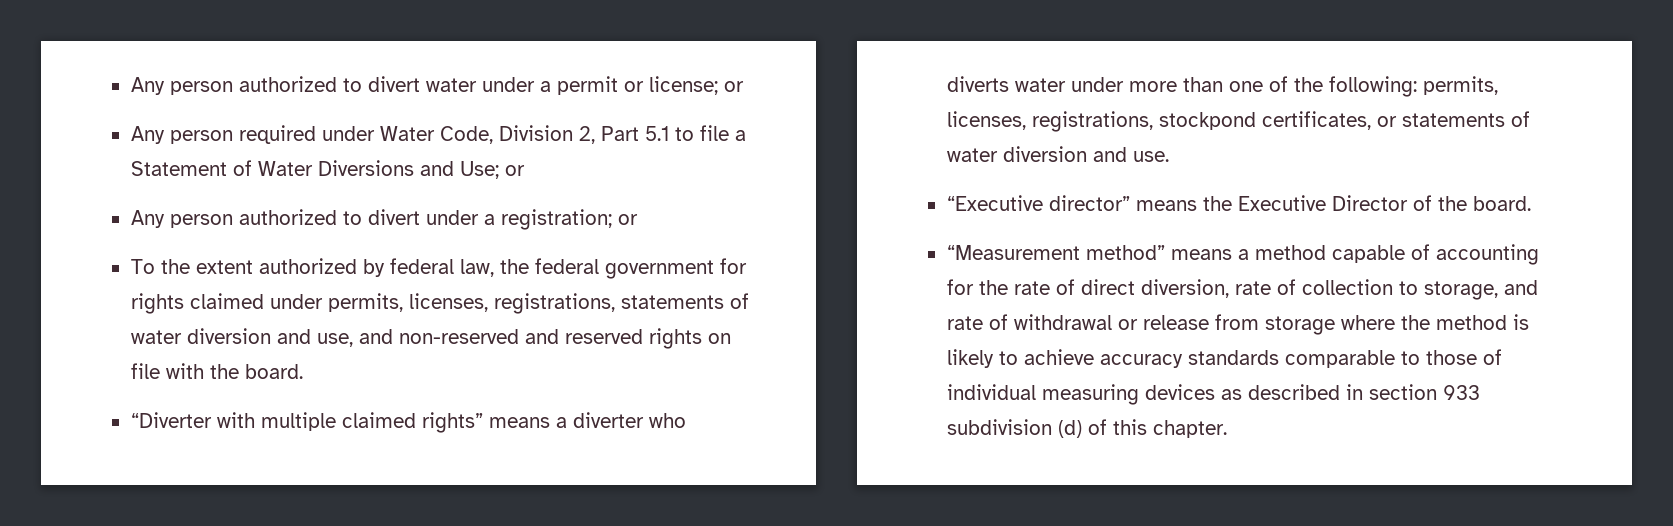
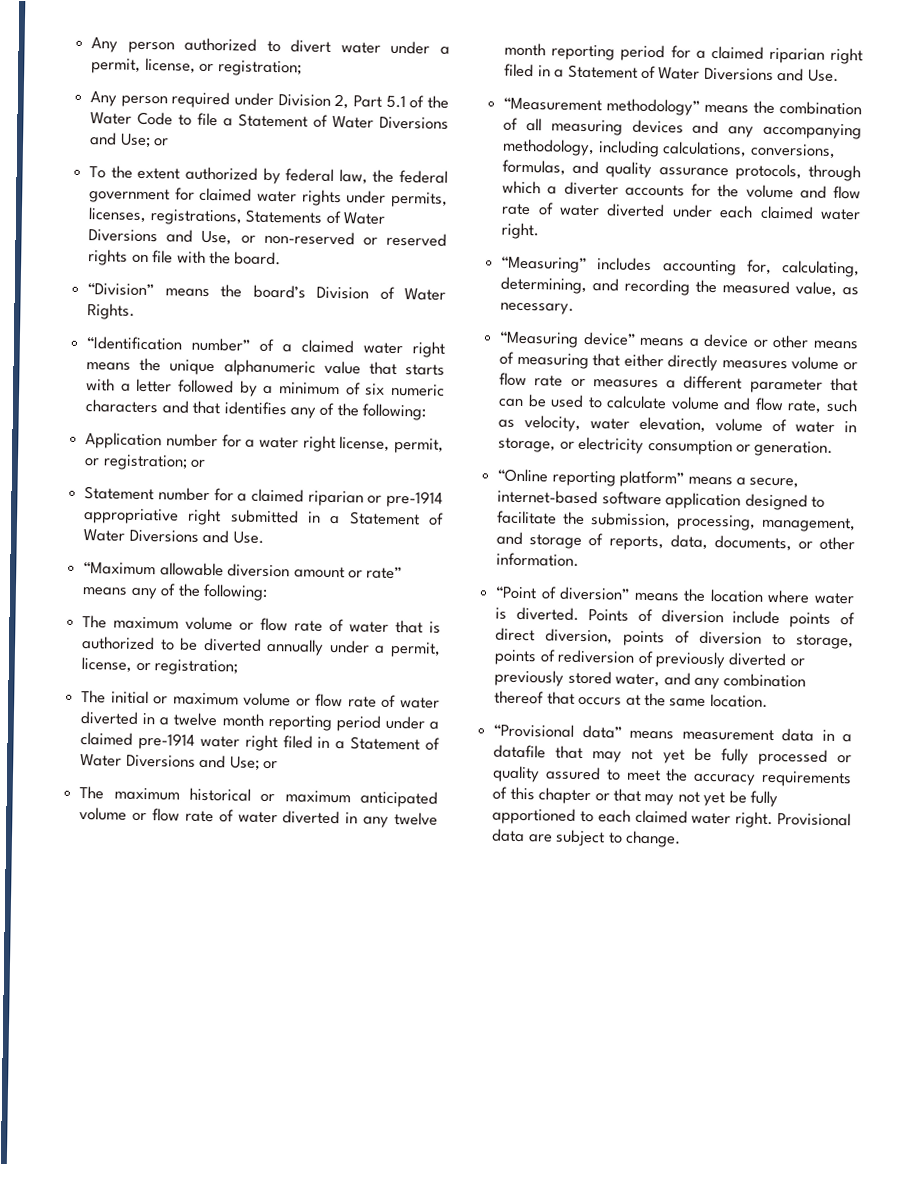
- Any person authorized to divert water under a permit or license; or
+ Any person authorized to divert water under a permit, license, or registration;
- Any person required under Water Code, Division 2, Part 5.1 to file a Statement of Water Diversions and Use; or
+ Any person required under Division 2, Part 5.1 of the Water Code to file a Statement of Water Diversions and Use; or
- Any person authorized to divert under a registration; or
- To the extent authorized by federal law, the federal government for rights claimed under permits, licenses, registrations, statements of water diversion and use, and non-reserved and reserved rights on file with the board.
+ To the extent authorized by federal law, the federal government for claimed water rights under permits, licenses, registrations, Statements of Water Diversions and Use, or non-reserved or reserved rights on file with the board.
- “Diverter with multiple claimed rights” means a diverter who diverts water under more than one of the following: permits, licenses, registrations, stockpond certificates, or statements of water diversion and use.
- “Executive director” means the Executive Director of the board.
- “Measurement method” means a method capable of accounting for the rate of direct diversion, rate of collection to storage, and rate of withdrawal or release from storage where the method is likely to achieve accuracy standards comparable to those of individual measuring devices as described in section 933 subdivision (d) of this chapter.
+ “Division” means the board’s Division of Water Rights.
+ “Identification number” of a claimed water right means the unique alphanumeric value that starts with a letter followed by a minimum of six numeric characters and that identifies any of the following:
+ Application number for a water right license, permit, or registration; or
+ Statement number for a claimed riparian or pre-1914 appropriative right submitted in a Statement of Water Diversions and Use.
+ “Maximum allowable diversion amount or rate” means any of the following:
+ The maximum volume or flow rate of water that is authorized to be diverted annually under a permit, license, or registration;
+ The initial or maximum volume or flow rate of water diverted in a twelve month reporting period under a claimed pre-1914 water right filed in a Statement of Water Diversions and Use; or
+ The maximum historical or maximum anticipated volume or flow rate of water diverted in any twelve month reporting period for a claimed riparian right filed in a Statement of Water Diversions and Use.
+ “Measurement methodology” means the combination of all measuring devices and any accompanying methodology, including calculations, conversions, formulas, and quality assurance protocols, through which a diverter accounts for the volume and flow rate of water diverted under each claimed water right.
+ “Measuring” includes accounting for, calculating, determining, and recording the measured value, as necessary.
+ “Measuring device” means a device or other means of measuring that either directly measures volume or flow rate or measures a different parameter that can be used to calculate volume and flow rate, such as velocity, water elevation, volume of water in storage, or electricity consumption or generation.
+ “Online reporting platform” means a secure, internet-based software application designed to facilitate the submission, processing, management, and storage of reports, data, documents, or other information.
+ “Point of diversion” means the location where water is diverted. Points of diversion include points of direct diversion, points of diversion to storage, points of rediversion of previously diverted or previously stored water, and any combination thereof that occurs at the same location.
+ “Provisional data” means measurement data in a datafile that may not yet be fully processed or quality assured to meet the accuracy requirements of this chapter or that may not yet be fully apportioned to each claimed water right. Provisional data are subject to change.

